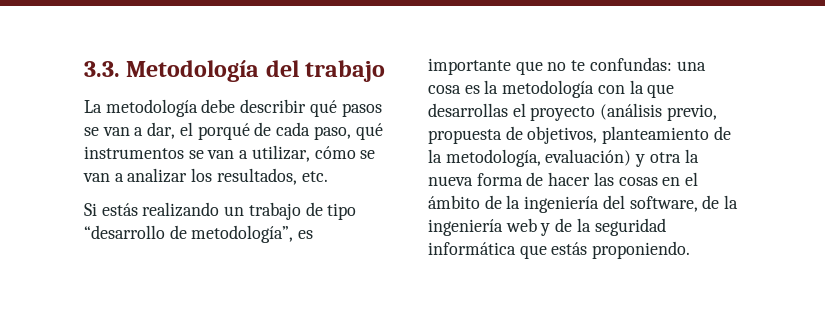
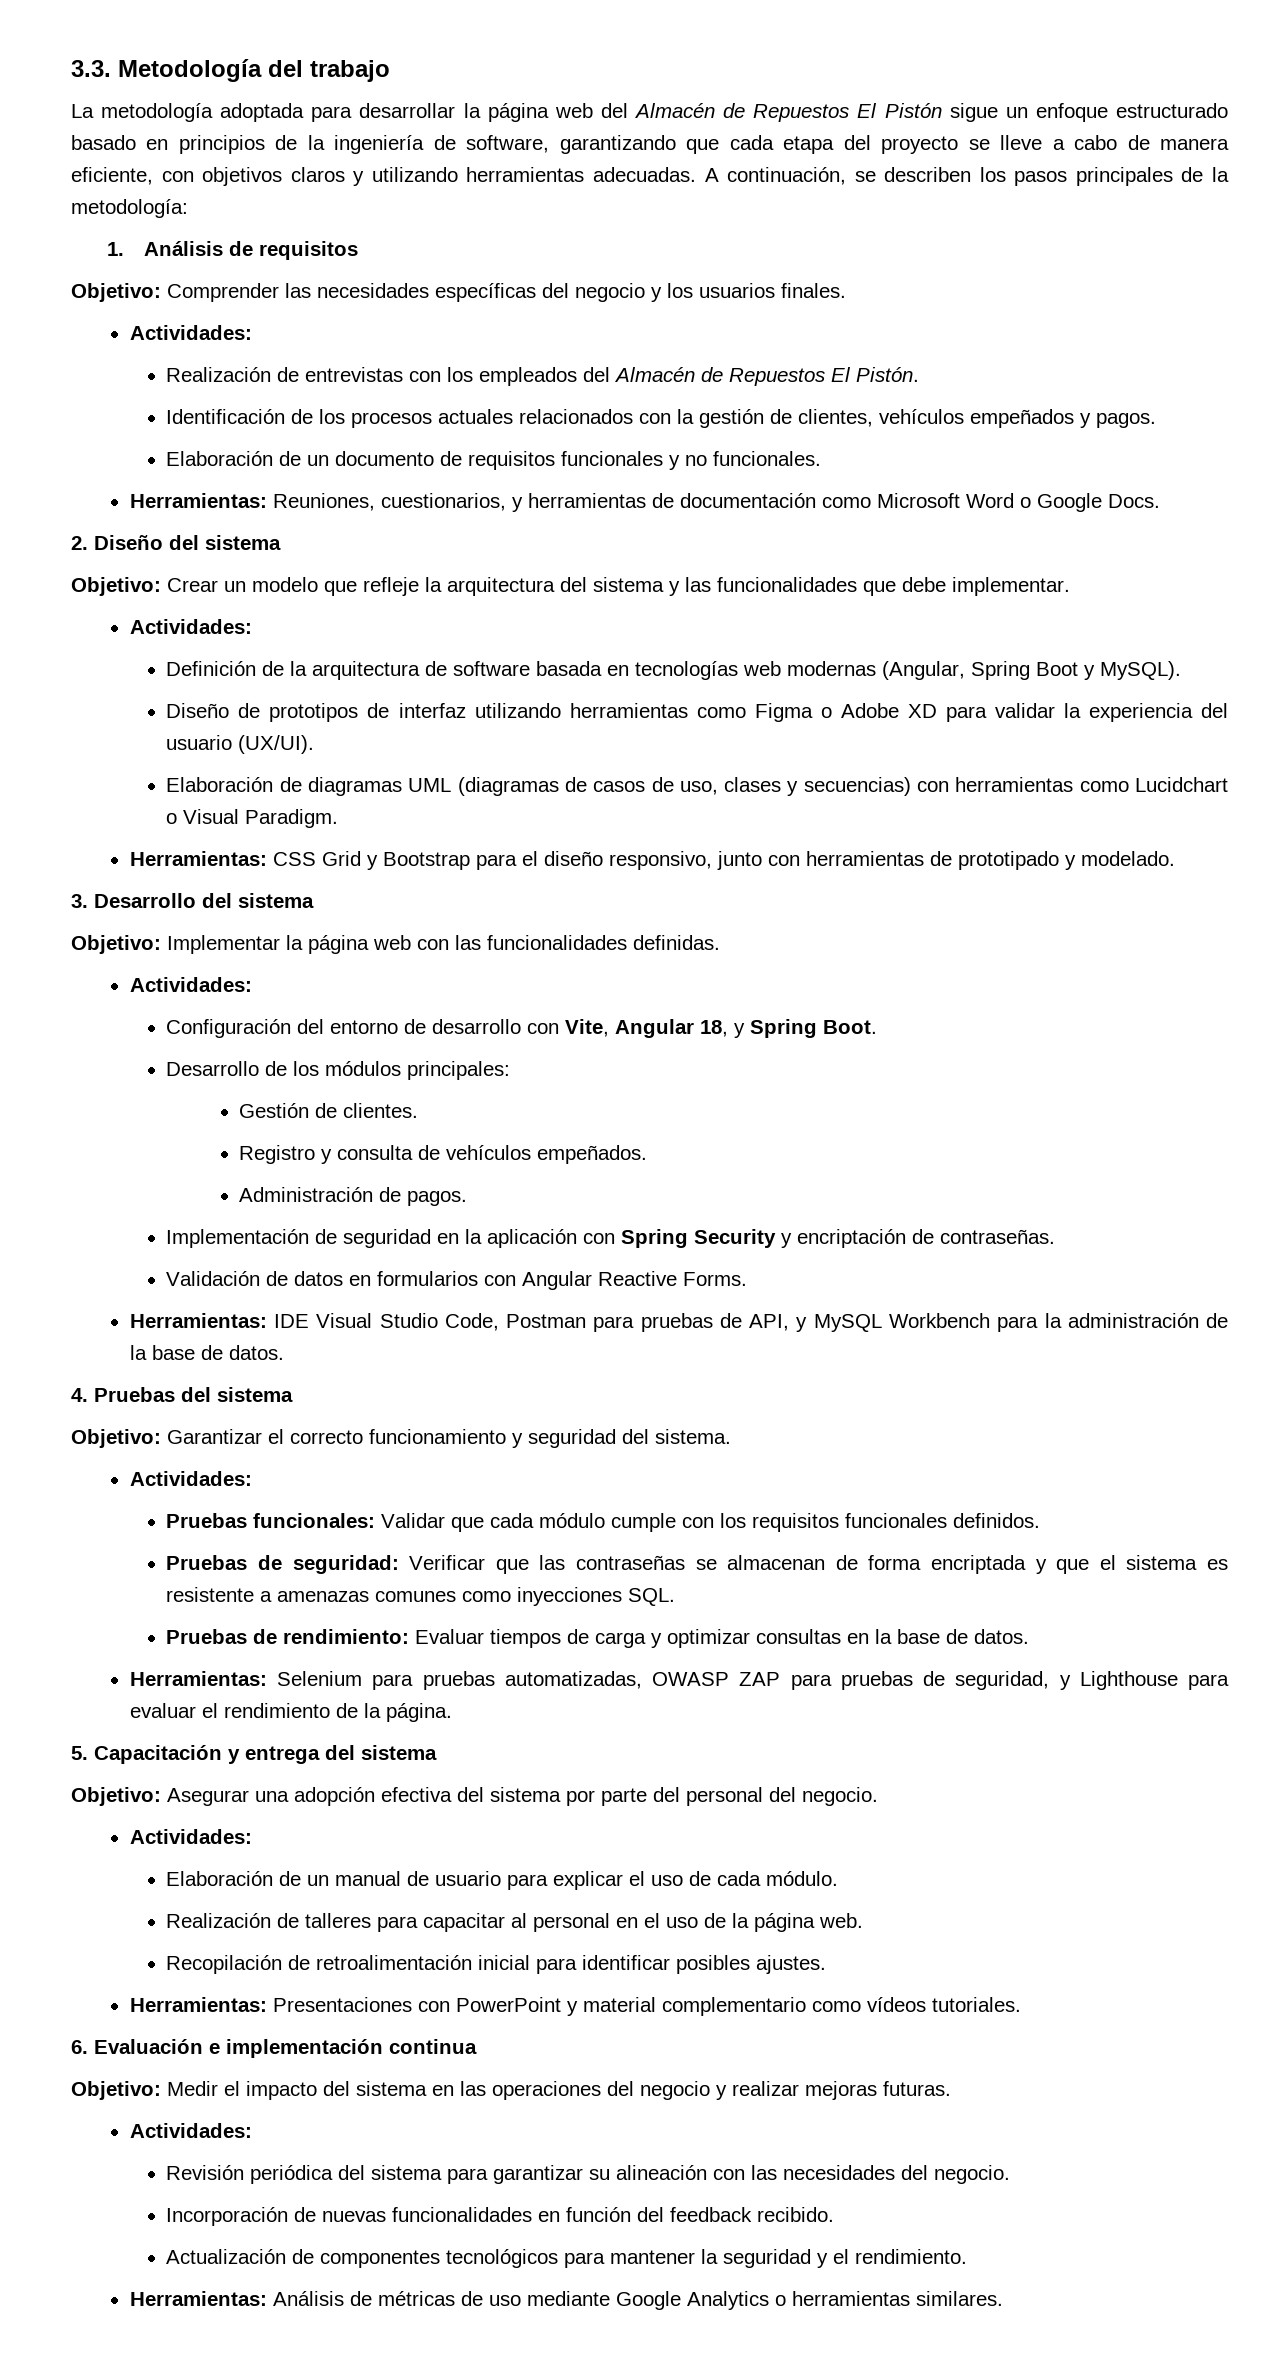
- La metodología debe describir qué pasos se van a dar, el porqué de cada paso, qué instrumentos se van a utilizar, cómo se van a analizar los resultados, etc.
- Si estás realizando un trabajo de tipo “desarrollo de metodología”, es importante que no te confundas: una cosa es la metodología con la que desarrollas el proyecto (análisis previo, propuesta de objetivos, planteamiento de la metodología, evaluación) y otra la nueva forma de hacer las cosas en el ámbito de la ingeniería del software, de la ingeniería web y de la seguridad informática que estás proponiendo.
+ La metodología adoptada para desarrollar la página web del Almacén de Repuestos El Pistón sigue un enfoque estructurado basado en principios de la ingeniería de software, garantizando que cada etapa del proyecto se lleve a cabo de manera eficiente, con objetivos claros y utilizando herramientas adecuadas. A continuación, se describen los pasos principales de la metodología:
+ 1. Análisis de requisitos
+ Objetivo: Comprender las necesidades específicas del negocio y los usuarios finales.
+ Actividades:
+ Realización de entrevistas con los empleados del Almacén de Repuestos El Pistón.
+ Identificación de los procesos actuales relacionados con la gestión de clientes, vehículos empeñados y pagos.
+ Elaboración de un documento de requisitos funcionales y no funcionales.
+ Herramientas: Reuniones, cuestionarios, y herramientas de documentación como Microsoft Word o Google Docs.
+ 2. Diseño del sistema
+ Objetivo: Crear un modelo que refleje la arquitectura del sistema y las funcionalidades que debe implementar.
+ Actividades:
+ Definición de la arquitectura de software basada en tecnologías web modernas (Angular, Spring Boot y MySQL).
+ Diseño de prototipos de interfaz utilizando herramientas como Figma o Adobe XD para validar la experiencia del usuario (UX/UI).
+ Elaboración de diagramas UML (diagramas de casos de uso, clases y secuencias) con herramientas como Lucidchart o Visual Paradigm.
+ Herramientas: CSS Grid y Bootstrap para el diseño responsivo, junto con herramientas de prototipado y modelado.
+ 3. Desarrollo del sistema
+ Objetivo: Implementar la página web con las funcionalidades definidas.
+ Actividades:
+ Configuración del entorno de desarrollo con Vite, Angular 18, y Spring Boot.
+ Desarrollo de los módulos principales:
+ Gestión de clientes.
+ Registro y consulta de vehículos empeñados.
+ Administración de pagos.
+ Implementación de seguridad en la aplicación con Spring Security y encriptación de contraseñas.
+ Validación de datos en formularios con Angular Reactive Forms.
+ Herramientas: IDE Visual Studio Code, Postman para pruebas de API, y MySQL Workbench para la administración de la base de datos.
+ 4. Pruebas del sistema
+ Objetivo: Garantizar el correcto funcionamiento y seguridad del sistema.
+ Actividades:
+ Pruebas funcionales: Validar que cada módulo cumple con los requisitos funcionales definidos.
+ Pruebas de seguridad: Verificar que las contraseñas se almacenan de forma encriptada y que el sistema es resistente a amenazas comunes como inyecciones SQL.
+ Pruebas de rendimiento: Evaluar tiempos de carga y optimizar consultas en la base de datos.
+ Herramientas: Selenium para pruebas automatizadas, OWASP ZAP para pruebas de seguridad, y Lighthouse para evaluar el rendimiento de la página.
+ 5. Capacitación y entrega del sistema
+ Objetivo: Asegurar una adopción efectiva del sistema por parte del personal del negocio.
+ Actividades:
+ Elaboración de un manual de usuario para explicar el uso de cada módulo.
+ Realización de talleres para capacitar al personal en el uso de la página web.
+ Recopilación de retroalimentación inicial para identificar posibles ajustes.
+ Herramientas: Presentaciones con PowerPoint y material complementario como vídeos tutoriales.
+ 6. Evaluación e implementación continua
+ Objetivo: Medir el impacto del sistema en las operaciones del negocio y realizar mejoras futuras.
+ Actividades:
+ Revisión periódica del sistema para garantizar su alineación con las necesidades del negocio.
+ Incorporación de nuevas funcionalidades en función del feedback recibido.
+ Actualización de componentes tecnológicos para mantener la seguridad y el rendimiento.
+ Herramientas: Análisis de métricas de uso mediante Google Analytics o herramientas similares.

